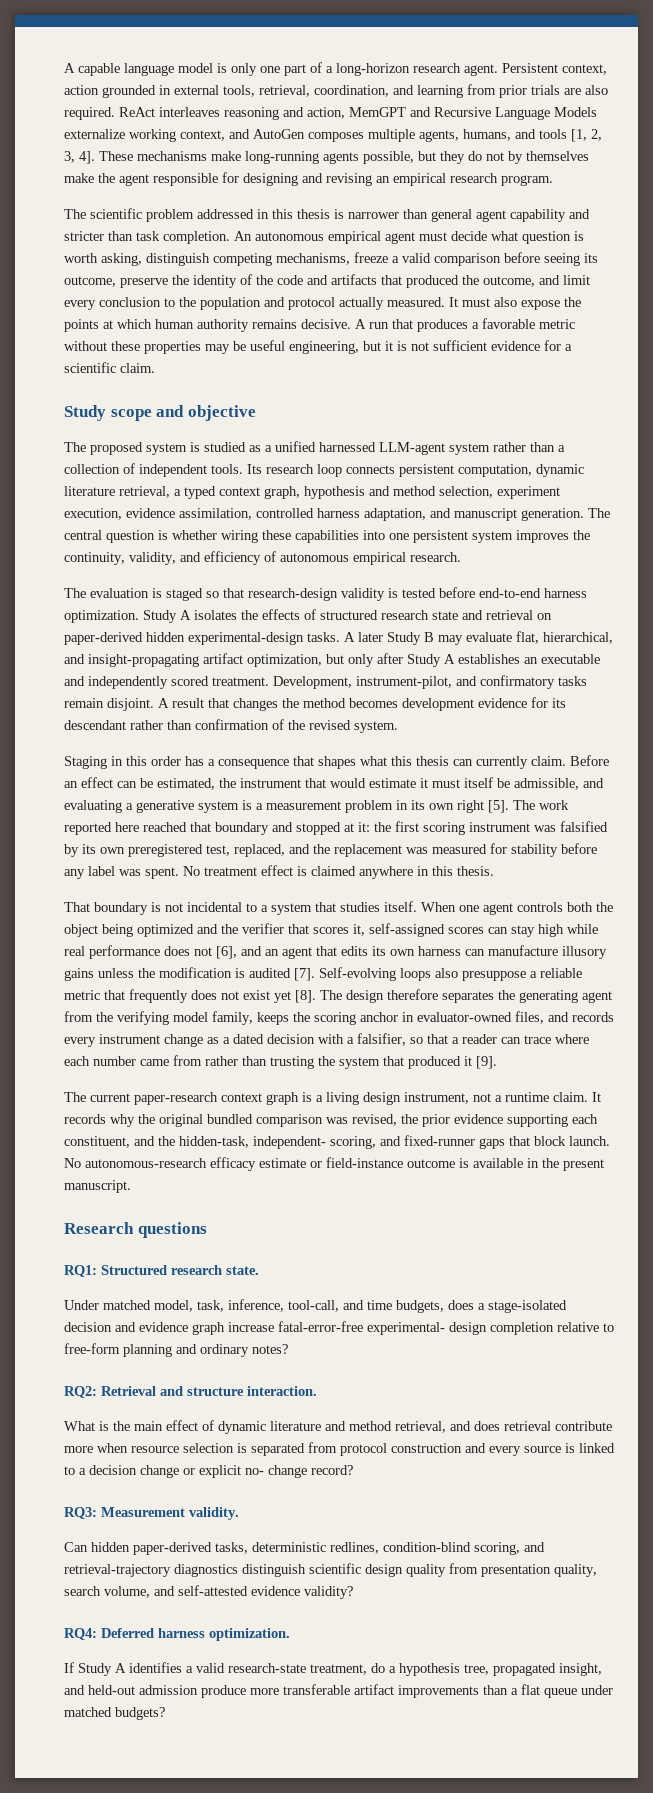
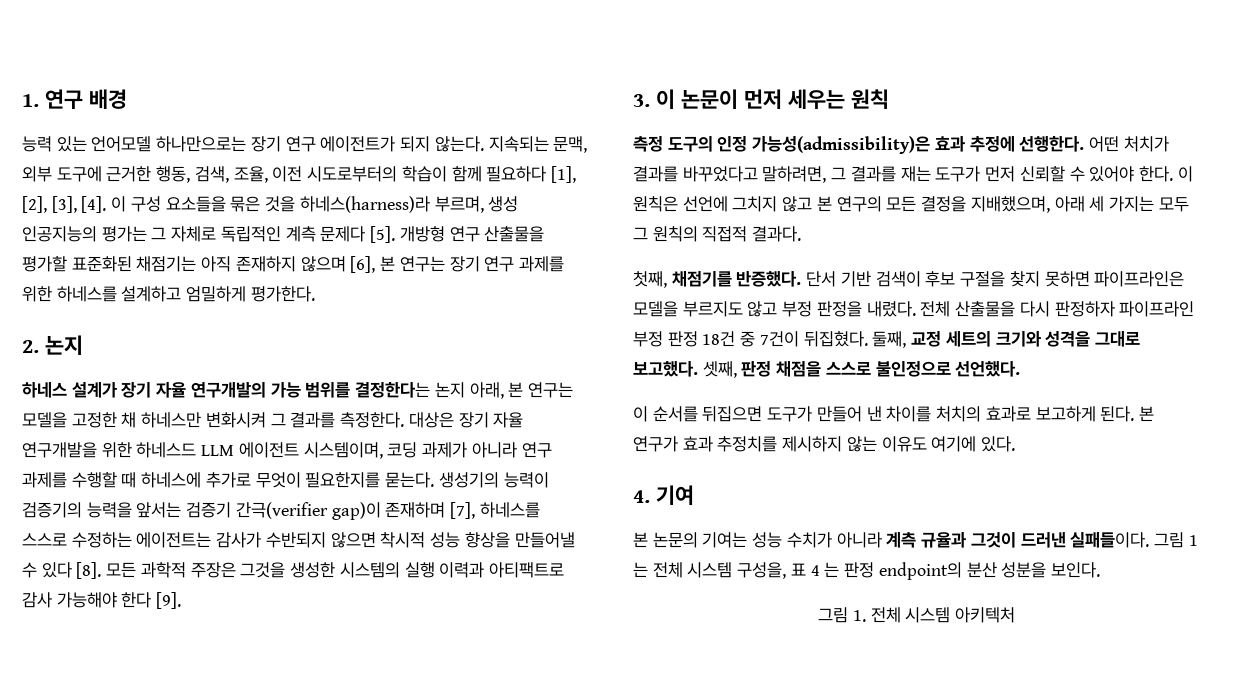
- A capable language model is only one part of a long-horizon research agent. Persistent context, action grounded in external tools, retrieval, coordination, and learning from prior trials are also required. ReAct interleaves reasoning and action, MemGPT and Recursive Language Models externalize working context, and AutoGen composes multiple agents, humans, and tools [1, 2, 3, 4]. These mechanisms make long-running agents possible, but they do not by themselves make the agent responsible for designing and revising an empirical research program.
- The scientific problem addressed in this thesis is narrower than general agent capability and stricter than task completion. An autonomous empirical agent must decide what question is worth asking, distinguish competing mechanisms, freeze a valid comparison before seeing its outcome, preserve the identity of the code and artifacts that produced the outcome, and limit every conclusion to the population and protocol actually measured. It must also expose the points at which human authority remains decisive. A run that produces a favorable metric without these properties may be useful engineering, but it is not sufficient evidence for a scientific claim.
- Study scope and objective
- The proposed system is studied as a unified harnessed LLM-agent system rather than a collection of independent tools. Its research loop connects persistent computation, dynamic literature retrieval, a typed context graph, hypothesis and method selection, experiment execution, evidence assimilation, controlled harness adaptation, and manuscript generation. The central question is whether wiring these capabilities into one persistent system improves the continuity, validity, and efficiency of autonomous empirical research.
- The evaluation is staged so that research-design validity is tested before end-to-end harness optimization. Study A isolates the effects of structured research state and retrieval on paper-derived hidden experimental-design tasks. A later Study B may evaluate flat, hierarchical, and insight-propagating artifact optimization, but only after Study A establishes an executable and independently scored treatment. Development, instrument-pilot, and confirmatory tasks remain disjoint. A result that changes the method becomes development evidence for its descendant rather than confirmation of the revised system.
- Staging in this order has a consequence that shapes what this thesis can currently claim. Before an effect can be estimated, the instrument that would estimate it must itself be admissible, and evaluating a generative system is a measurement problem in its own right [5]. The work reported here reached that boundary and stopped at it: the first scoring instrument was falsified by its own preregistered test, replaced, and the replacement was measured for stability before any label was spent. No treatment effect is claimed anywhere in this thesis.
- That boundary is not incidental to a system that studies itself. When one agent controls both the object being optimized and the verifier that scores it, self-assigned scores can stay high while real performance does not [6], and an agent that edits its own harness can manufacture illusory gains unless the modification is audited [7]. Self-evolving loops also presuppose a reliable metric that frequently does not exist yet [8]. The design therefore separates the generating agent from the verifying model family, keeps the scoring anchor in evaluator-owned files, and records every instrument change as a dated decision with a falsifier, so that a reader can trace where each number came from rather than trusting the system that produced it [9].
- The current paper-research context graph is a living design instrument, not a runtime claim. It records why the original bundled comparison was revised, the prior evidence supporting each constituent, and the hidden-task, independent- scoring, and fixed-runner gaps that block launch. No autonomous-research efficacy estimate or field-instance outcome is available in the present manuscript.
- Research questions
- RQ1: Structured research state.
- Under matched model, task, inference, tool-call, and time budgets, does a stage-isolated decision and evidence graph increase fatal-error-free experimental- design completion relative to free-form planning and ordinary notes?
- RQ2: Retrieval and structure interaction.
- What is the main effect of dynamic literature and method retrieval, and does retrieval contribute more when resource selection is separated from protocol construction and every source is linked to a decision change or explicit no- change record?
- RQ3: Measurement validity.
- Can hidden paper-derived tasks, deterministic redlines, condition-blind scoring, and retrieval-trajectory diagnostics distinguish scientific design quality from presentation quality, search volume, and self-attested evidence validity?
- RQ4: Deferred harness optimization.
- If Study A identifies a valid research-state treatment, do a hypothesis tree, propagated insight, and held-out admission produce more transferable artifact improvements than a flat queue under matched budgets?
+ 1. 연구 배경
+ 능력 있는 언어모델 하나만으로는 장기 연구 에이전트가 되지 않는다. 지속되는 문맥, 외부 도구에 근거한 행동, 검색, 조율, 이전 시도로부터의 학습이 함께 필요하다 [1], [2], [3], [4]. 이 구성 요소들을 묶은 것을 하네스(harness)라 부르며, 생성 인공지능의 평가는 그 자체로 독립적인 계측 문제다 [5]. 개방형 연구 산출물을 평가할 표준화된 채점기는 아직 존재하지 않으며 [6], 본 연구는 장기 연구 과제를 위한 하네스를 설계하고 엄밀하게 평가한다.
+ 2. 논지
+ 하네스 설계가 장기 자율 연구개발의 가능 범위를 결정한다는 논지 아래, 본 연구는 모델을 고정한 채 하네스만 변화시켜 그 결과를 측정한다. 대상은 장기 자율 연구개발을 위한 하네스드 LLM 에이전트 시스템이며, 코딩 과제가 아니라 연구 과제를 수행할 때 하네스에 추가로 무엇이 필요한지를 묻는다. 생성기의 능력이 검증기의 능력을 앞서는 검증기 간극(verifier gap)이 존재하며 [7], 하네스를 스스로 수정하는 에이전트는 감사가 수반되지 않으면 착시적 성능 향상을 만들어낼 수 있다 [8]. 모든 과학적 주장은 그것을 생성한 시스템의 실행 이력과 아티팩트로 감사 가능해야 한다 [9].
+ 3. 이 논문이 먼저 세우는 원칙
+ 측정 도구의 인정 가능성(admissibility)은 효과 추정에 선행한다. 어떤 처치가 결과를 바꾸었다고 말하려면, 그 결과를 재는 도구가 먼저 신뢰할 수 있어야 한다. 이 원칙은 선언에 그치지 않고 본 연구의 모든 결정을 지배했으며, 아래 세 가지는 모두 그 원칙의 직접적 결과다.
+ 첫째, 채점기를 반증했다. 단서 기반 검색이 후보 구절을 찾지 못하면 파이프라인은 모델을 부르지도 않고 부정 판정을 내렸다. 전체 산출물을 다시 판정하자 파이프라인 부정 판정 18건 중 7건이 뒤집혔다. 둘째, 교정 세트의 크기와 성격을 그대로 보고했다. 셋째, 판정 채점을 스스로 불인정으로 선언했다.
+ 이 순서를 뒤집으면 도구가 만들어 낸 차이를 처치의 효과로 보고하게 된다. 본 연구가 효과 추정치를 제시하지 않는 이유도 여기에 있다.
+ 4. 기여
+ 본 논문의 기여는 성능 수치가 아니라 계측 규율과 그것이 드러낸 실패들이다. 그림 1 는 전체 시스템 구성을, 표 4 는 판정 endpoint의 분산 성분을 보인다.
+ 그림 1. 전체 시스템 아키텍처

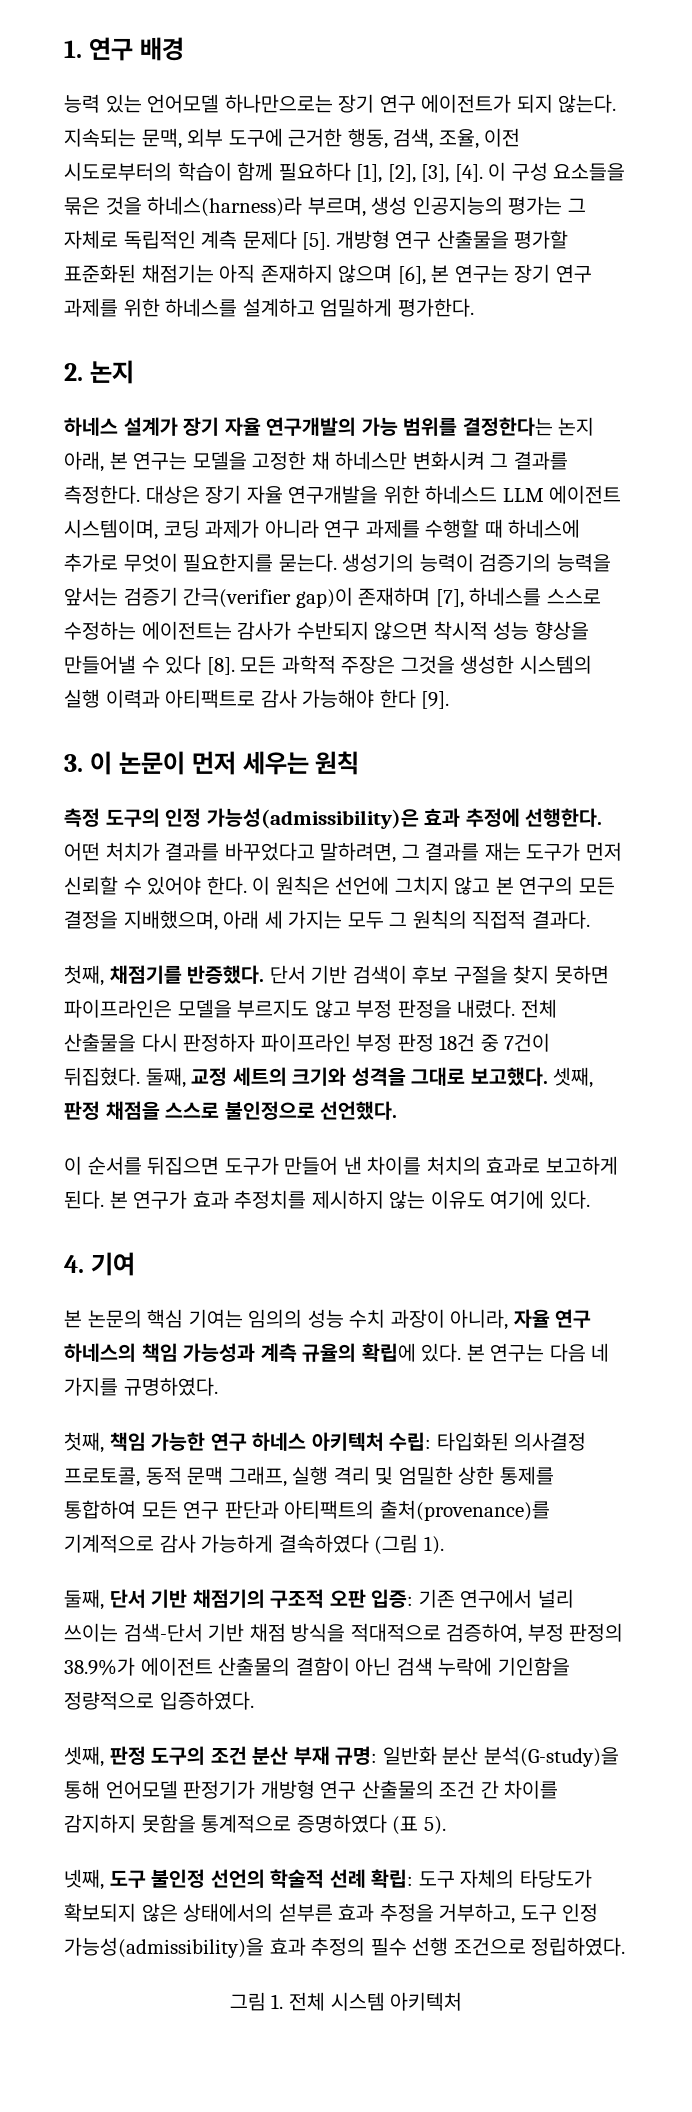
- 본 논문의 기여는 성능 수치가 아니라 계측 규율과 그것이 드러낸 실패들이다. 그림 1 는 전체 시스템 구성을, 표 4 는 판정 endpoint의 분산 성분을 보인다.
+ 본 논문의 핵심 기여는 임의의 성능 수치 과장이 아니라, 자율 연구 하네스의 책임 가능성과 계측 규율의 확립에 있다. 본 연구는 다음 네 가지를 규명하였다.
+ 첫째, 책임 가능한 연구 하네스 아키텍처 수립: 타입화된 의사결정 프로토콜, 동적 문맥 그래프, 실행 격리 및 엄밀한 상한 통제를 통합하여 모든 연구 판단과 아티팩트의 출처(provenance)를 기계적으로 감사 가능하게 결속하였다 (그림 1).
+ 둘째, 단서 기반 채점기의 구조적 오판 입증: 기존 연구에서 널리 쓰이는 검색-단서 기반 채점 방식을 적대적으로 검증하여, 부정 판정의 38.9%가 에이전트 산출물의 결함이 아닌 검색 누락에 기인함을 정량적으로 입증하였다.
+ 셋째, 판정 도구의 조건 분산 부재 규명: 일반화 분산 분석(G-study)을 통해 언어모델 판정기가 개방형 연구 산출물의 조건 간 차이를 감지하지 못함을 통계적으로 증명하였다 (표 5).
+ 넷째, 도구 불인정 선언의 학술적 선례 확립: 도구 자체의 타당도가 확보되지 않은 상태에서의 섣부른 효과 추정을 거부하고, 도구 인정 가능성(admissibility)을 효과 추정의 필수 선행 조건으로 정립하였다.

